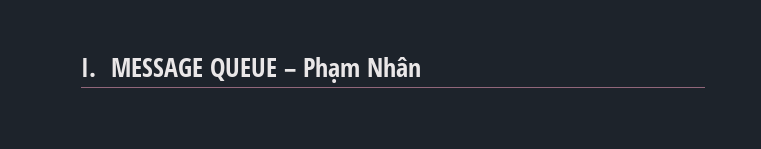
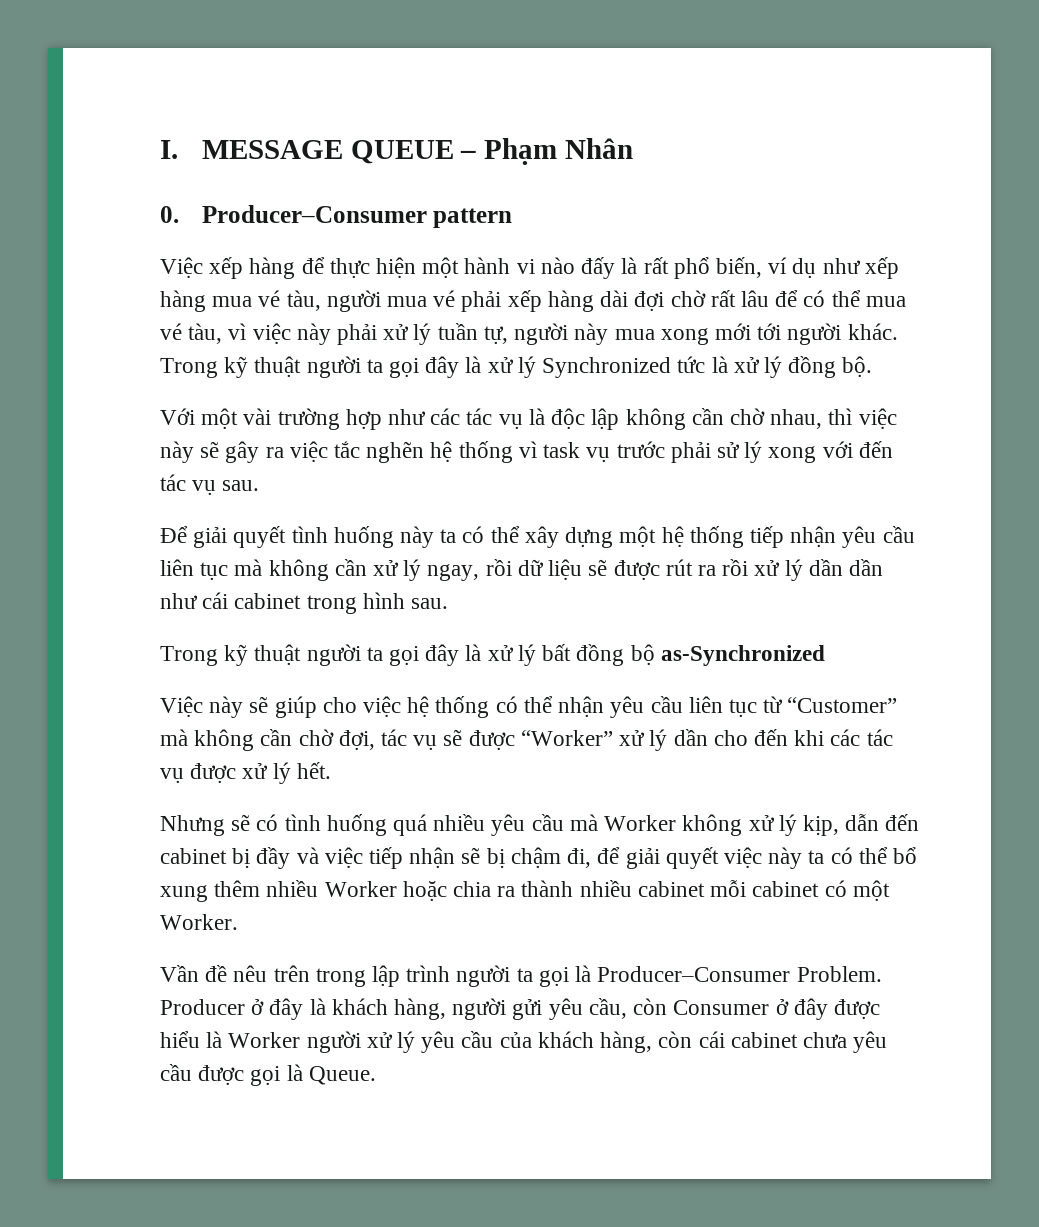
+ 0. Producer–Consumer pattern
+ Việc xếp hàng để thực hiện một hành vi nào đấy là rất phổ biến, ví dụ như xếp hàng mua vé tàu, người mua vé phải xếp hàng dài đợi chờ rất lâu để có thể mua vé tàu, vì việc này phải xử lý tuần tự, người này mua xong mới tới người khác. Trong kỹ thuật người ta gọi đây là xử lý Synchronized tức là xử lý đồng bộ.
+ Với một vài trường hợp như các tác vụ là độc lập không cần chờ nhau, thì việc này sẽ gây ra việc tắc nghẽn hệ thống vì task vụ trước phải sử lý xong với đến tác vụ sau.
+ Để giải quyết tình huống này ta có thể xây dựng một hệ thống tiếp nhận yêu cầu liên tục mà không cần xử lý ngay, rồi dữ liệu sẽ được rút ra rồi xử lý dần dần như cái cabinet trong hình sau.
+ Trong kỹ thuật người ta gọi đây là xử lý bất đồng bộ as-Synchronized
+ Việc này sẽ giúp cho việc hệ thống có thể nhận yêu cầu liên tục từ “Customer” mà không cần chờ đợi, tác vụ sẽ được “Worker” xử lý dần cho đến khi các tác vụ được xử lý hết.
+ Nhưng sẽ có tình huống quá nhiều yêu cầu mà Worker không xử lý kịp, dẫn đến cabinet bị đầy và việc tiếp nhận sẽ bị chậm đi, để giải quyết việc này ta có thể bổ xung thêm nhiều Worker hoặc chia ra thành nhiều cabinet mỗi cabinet có một Worker.
+ Vần đề nêu trên trong lập trình người ta gọi là Producer–Consumer Problem. Producer ở đây là khách hàng, người gửi yêu cầu, còn Consumer ở đây được hiểu là Worker người xử lý yêu cầu của khách hàng, còn cái cabinet chưa yêu cầu được gọi là Queue.

